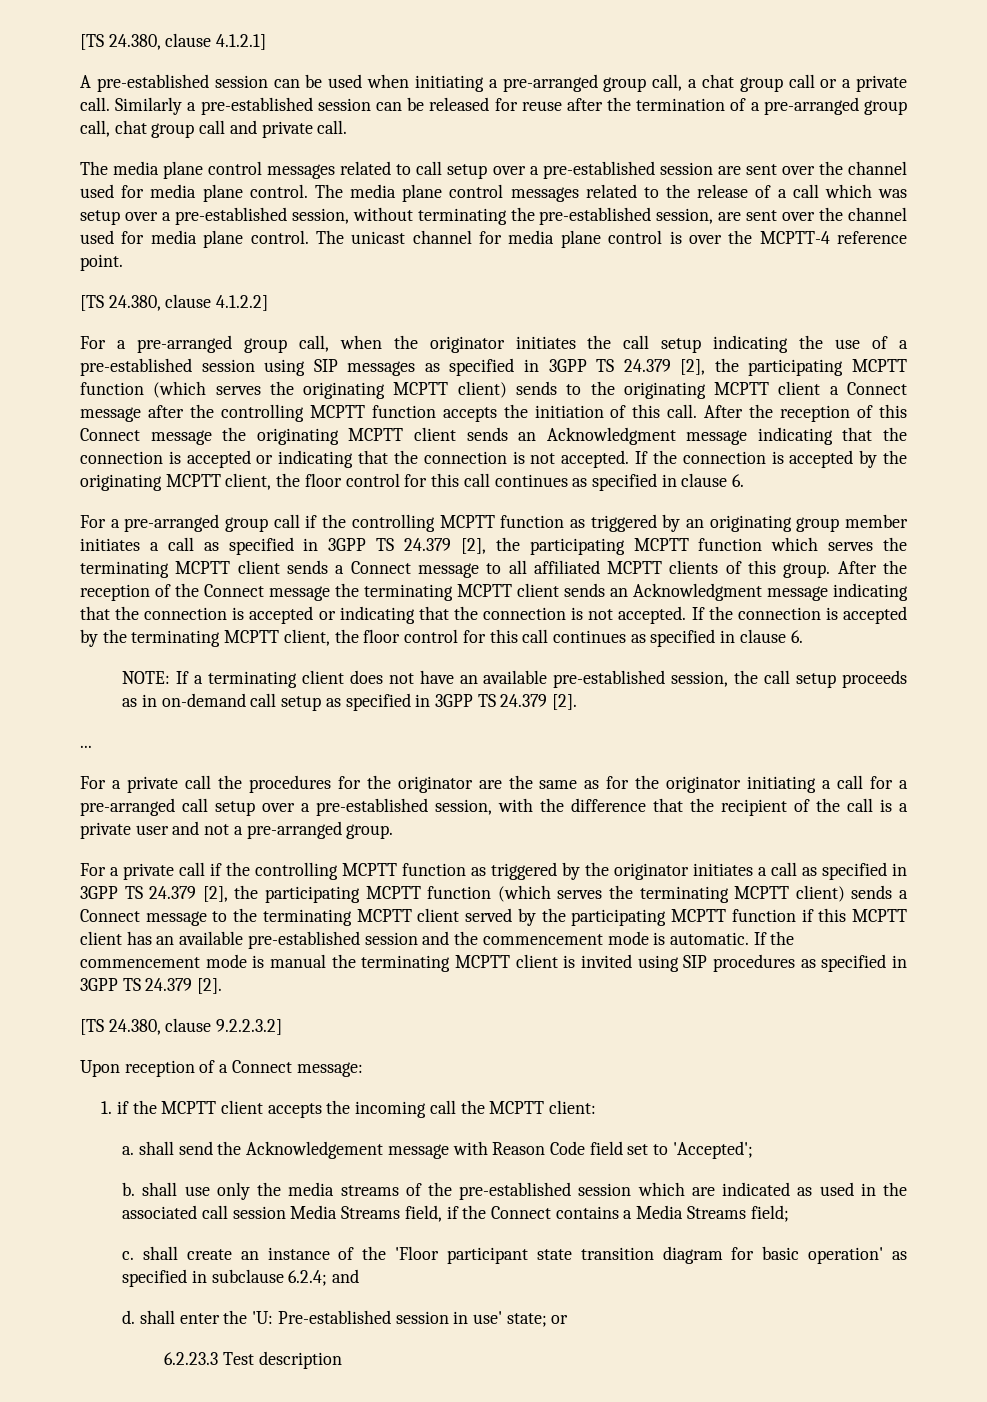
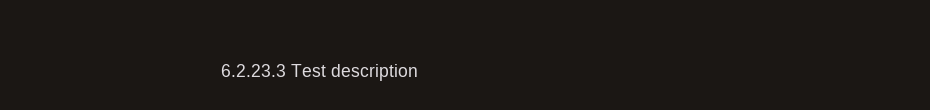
- [TS 24.380, clause 4.1.2.1]
- A pre-established session can be used when initiating a pre-arranged group call, a chat group call or a private call. Similarly a pre-established session can be released for reuse after the termination of a pre-arranged group call, chat group call and private call.
- The media plane control messages related to call setup over a pre-established session are sent over the channel used for media plane control. The media plane control messages related to the release of a call which was setup over a pre-established session, without terminating the pre-established session, are sent over the channel used for media plane control. The unicast channel for media plane control is over the MCPTT-4 reference point.
- [TS 24.380, clause 4.1.2.2]
- For a pre-arranged group call, when the originator initiates the call setup indicating the use of a pre-established session using SIP messages as specified in 3GPP TS 24.379 [2], the participating MCPTT function (which serves the originating MCPTT client) sends to the originating MCPTT client a Connect message after the controlling MCPTT function accepts the initiation of this call. After the reception of this Connect message the originating MCPTT client sends an Acknowledgment message indicating that the connection is accepted or indicating that the connection is not accepted. If the connection is accepted by the originating MCPTT client, the floor control for this call continues as specified in clause 6.
- For a pre-arranged group call if the controlling MCPTT function as triggered by an originating group member initiates a call as specified in 3GPP TS 24.379 [2], the participating MCPTT function which serves the terminating MCPTT client sends a Connect message to all affiliated MCPTT clients of this group. After the reception of the Connect message the terminating MCPTT client sends an Acknowledgment message indicating that the connection is accepted or indicating that the connection is not accepted. If the connection is accepted by the terminating MCPTT client, the floor control for this call continues as specified in clause 6.
- NOTE: If a terminating client does not have an available pre-established session, the call setup proceeds as in on-demand call setup as specified in 3GPP TS 24.379 [2].
- ...
- For a private call the procedures for the originator are the same as for the originator initiating a call for a pre-arranged call setup over a pre-established session, with the difference that the recipient of the call is a private user and not a pre-arranged group.
- For a private call if the controlling MCPTT function as triggered by the originator initiates a call as specified in 3GPP TS 24.379 [2], the participating MCPTT function (which serves the terminating MCPTT client) sends a Connect message to the terminating MCPTT client served by the participating MCPTT function if this MCPTT client has an available pre-established session and the commencement mode is automatic. If the commencement mode is manual the terminating MCPTT client is invited using SIP procedures as specified in 3GPP TS 24.379 [2].
- [TS 24.380, clause 9.2.2.3.2]
- Upon reception of a Connect message:
- 1. if the MCPTT client accepts the incoming call the MCPTT client:
- a. shall send the Acknowledgement message with Reason Code field set to 'Accepted';
- b. shall use only the media streams of the pre-established session which are indicated as used in the associated call session Media Streams field, if the Connect contains a Media Streams field;
- c. shall create an instance of the 'Floor participant state transition diagram for basic operation' as specified in subclause 6.2.4; and
- d. shall enter the 'U: Pre-established session in use' state; or

